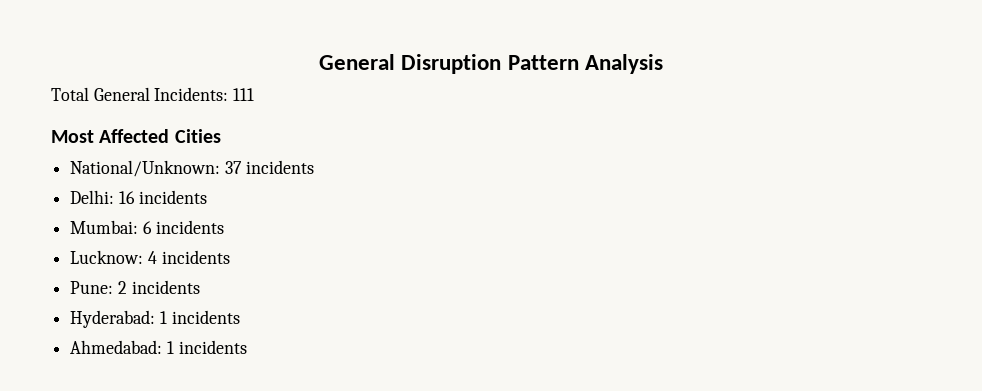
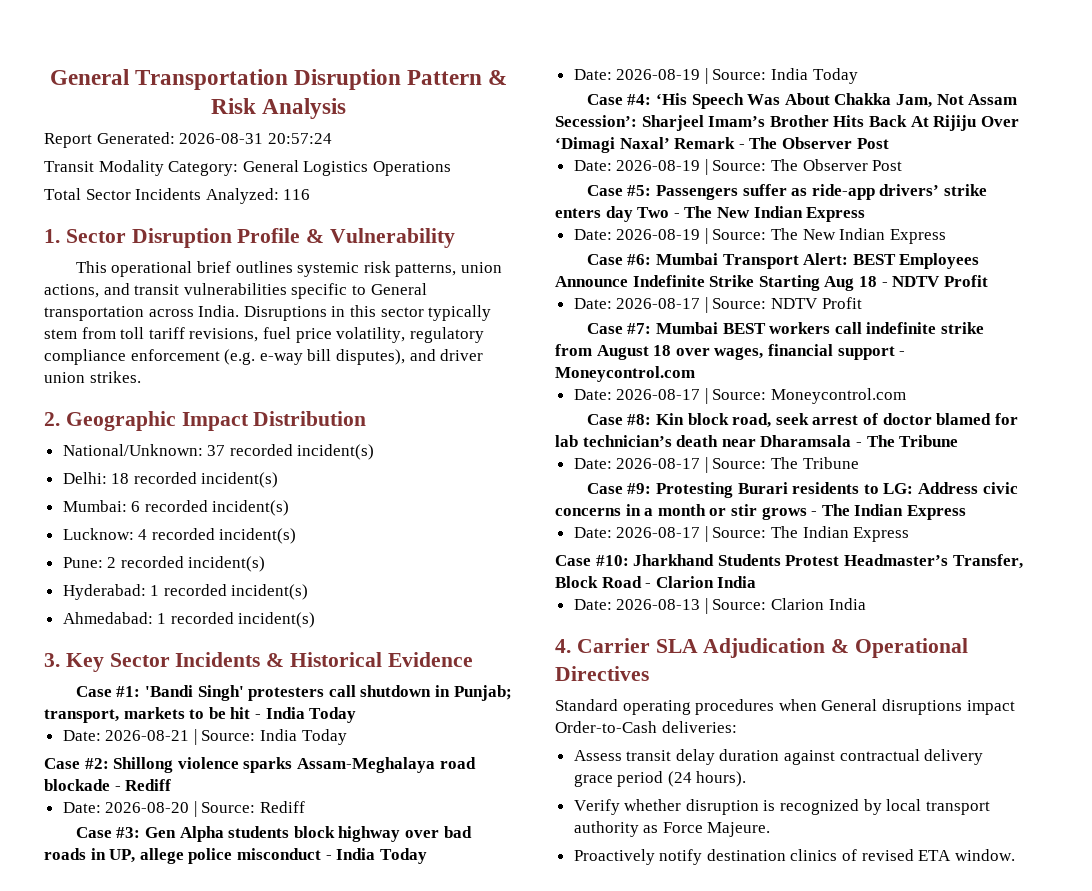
- General Disruption Pattern Analysis
+ General Transportation Disruption Pattern & Risk Analysis
- Total General Incidents: 111
- Most Affected Cities
+ Report Generated: 2026-08-31 20:57:24
+ Transit Modality Category: General Logistics Operations
+ Total Sector Incidents Analyzed: 116
+ 1. Sector Disruption Profile & Vulnerability
+ This operational brief outlines systemic risk patterns, union actions, and transit vulnerabilities specific to General transportation across India. Disruptions in this sector typically stem from toll tariff revisions, fuel price volatility, regulatory compliance enforcement (e.g. e-way bill disputes), and driver union strikes.
+ 2. Geographic Impact Distribution
- National/Unknown: 37 incidents
+ National/Unknown: 37 recorded incident(s)
- Delhi: 16 incidents
+ Delhi: 18 recorded incident(s)
- Mumbai: 6 incidents
+ Mumbai: 6 recorded incident(s)
- Lucknow: 4 incidents
+ Lucknow: 4 recorded incident(s)
- Pune: 2 incidents
+ Pune: 2 recorded incident(s)
- Hyderabad: 1 incidents
+ Hyderabad: 1 recorded incident(s)
- Ahmedabad: 1 incidents
+ Ahmedabad: 1 recorded incident(s)
+ 3. Key Sector Incidents & Historical Evidence
+ Case #1: 'Bandi Singh' protesters call shutdown in Punjab; transport, markets to be hit - India Today
+ Date: 2026-08-21 | Source: India Today
+ Case #2: Shillong violence sparks Assam-Meghalaya road blockade - Rediff
+ Date: 2026-08-20 | Source: Rediff
+ Case #3: Gen Alpha students block highway over bad roads in UP, allege police misconduct - India Today
+ Date: 2026-08-19 | Source: India Today
+ Case #4: ‘His Speech Was About Chakka Jam, Not Assam Secession’: Sharjeel Imam’s Brother Hits Back At Rijiju Over ‘Dimagi Naxal’ Remark - The Observer Post
+ Date: 2026-08-19 | Source: The Observer Post
+ Case #5: Passengers suffer as ride-app drivers’ strike enters day Two - The New Indian Express
+ Date: 2026-08-19 | Source: The New Indian Express
+ Case #6: Mumbai Transport Alert: BEST Employees Announce Indefinite Strike Starting Aug 18 - NDTV Profit
+ Date: 2026-08-17 | Source: NDTV Profit
+ Case #7: Mumbai BEST workers call indefinite strike from August 18 over wages, financial support - Moneycontrol.com
+ Date: 2026-08-17 | Source: Moneycontrol.com
+ Case #8: Kin block road, seek arrest of doctor blamed for lab technician’s death near Dharamsala - The Tribune
+ Date: 2026-08-17 | Source: The Tribune
+ Case #9: Protesting Burari residents to LG: Address civic concerns in a month or stir grows - The Indian Express
+ Date: 2026-08-17 | Source: The Indian Express
+ Case #10: Jharkhand Students Protest Headmaster’s Transfer, Block Road - Clarion India
+ Date: 2026-08-13 | Source: Clarion India
+ 4. Carrier SLA Adjudication & Operational Directives
+ Standard operating procedures when General disruptions impact Order-to-Cash deliveries:
+ Assess transit delay duration against contractual delivery grace period (24 hours).
+ Verify whether disruption is recognized by local transport authority as Force Majeure.
+ Proactively notify destination clinics of revised ETA window.

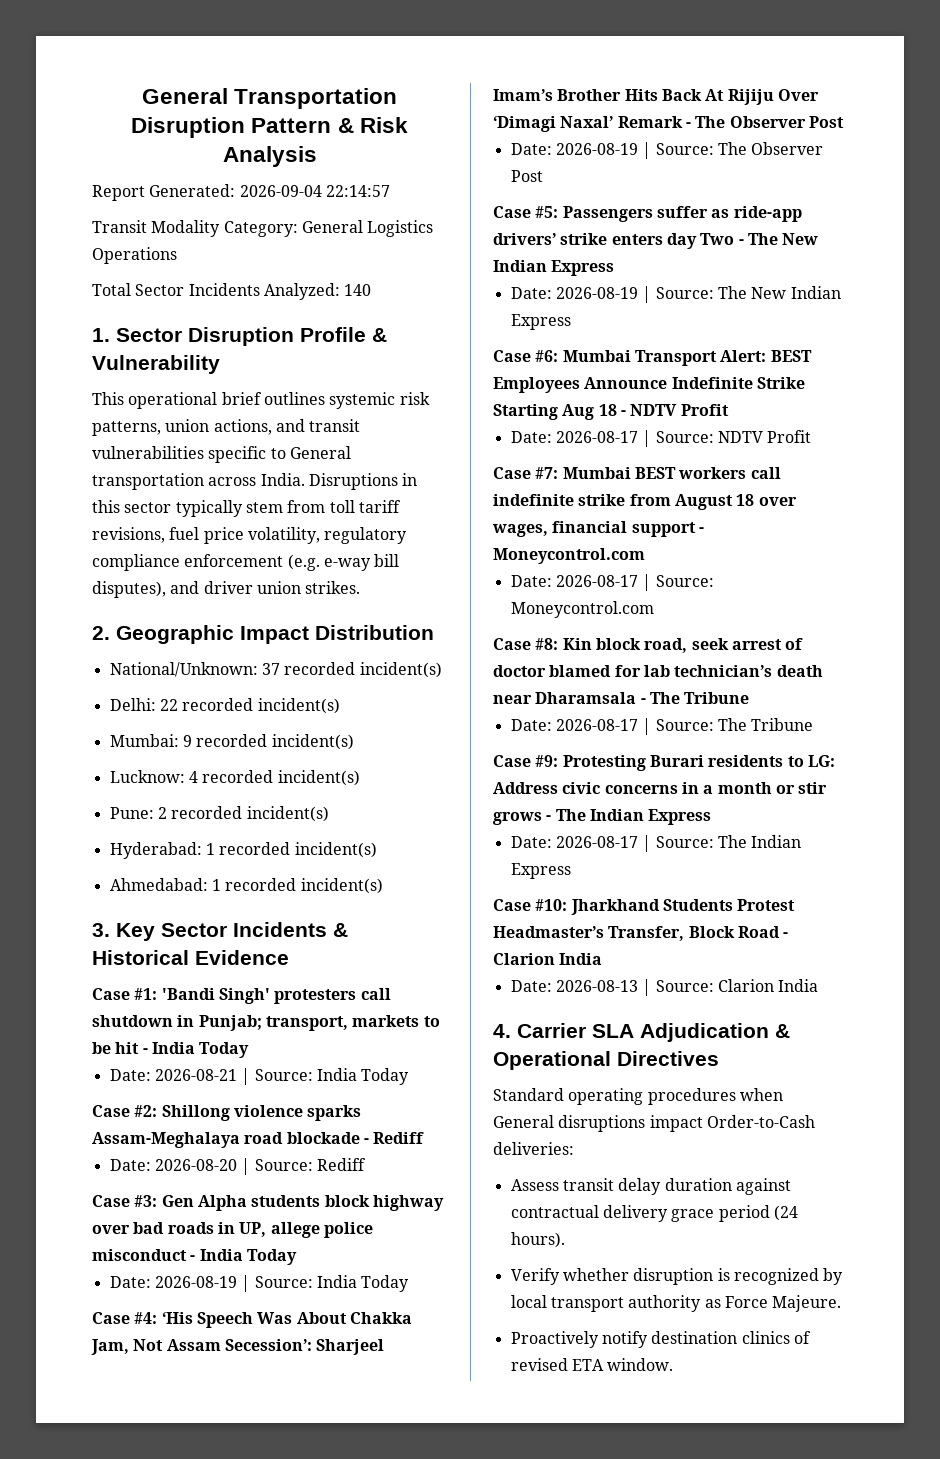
- Report Generated: 2026-08-31 20:57:24
+ Report Generated: 2026-09-04 22:14:57
- Total Sector Incidents Analyzed: 116
+ Total Sector Incidents Analyzed: 140
- Delhi: 18 recorded incident(s)
+ Delhi: 22 recorded incident(s)
- Mumbai: 6 recorded incident(s)
+ Mumbai: 9 recorded incident(s)

